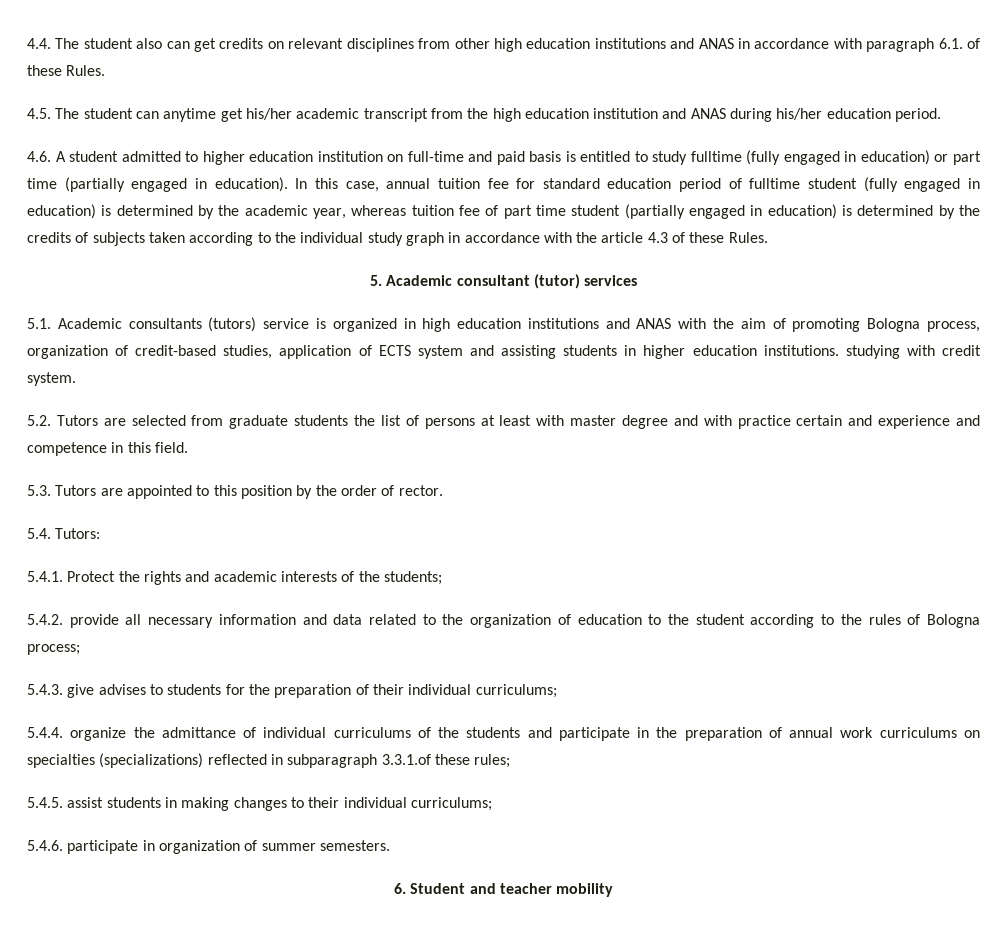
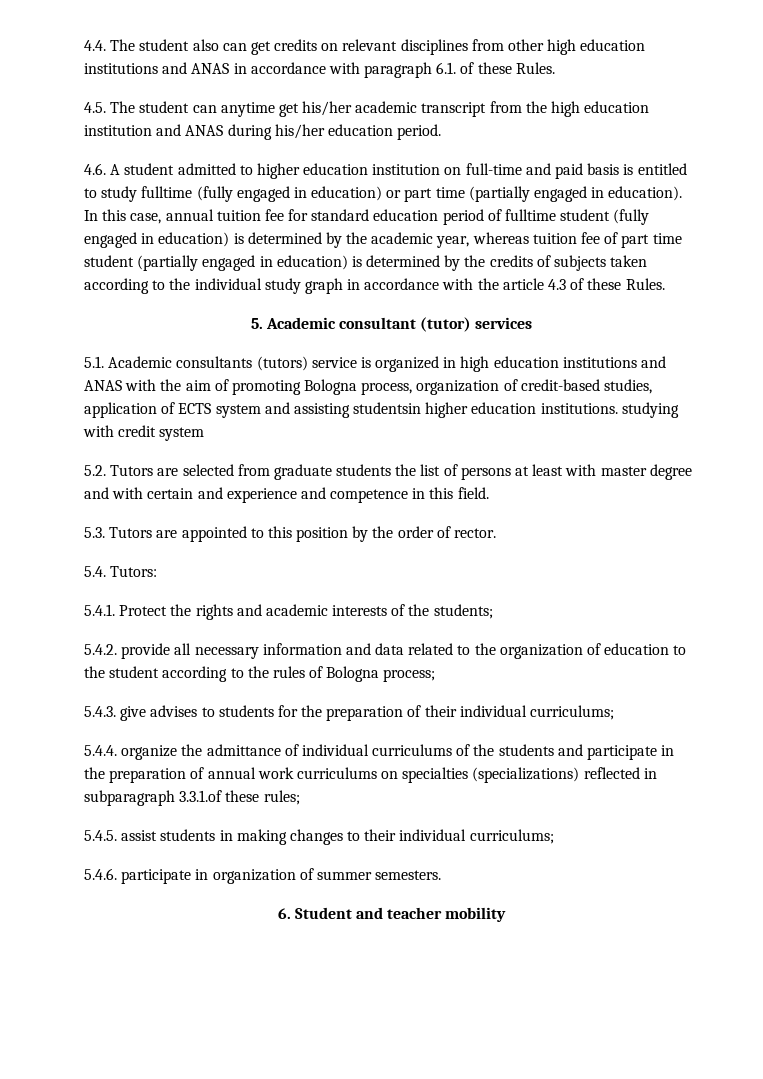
- 5.1. Academic consultants (tutors) service is organized in high education institutions and ANAS with the aim of promoting Bologna process, organization of credit-based studies, application of ECTS system and assisting students in higher education institutions. studying with credit system.
+ 5.1. Academic consultants (tutors) service is organized in high education institutions and ANAS with the aim of promoting Bologna process, organization of credit-based studies, application of ECTS system and assisting studentsin higher education institutions. studying with credit system
- 5.2. Tutors are selected from graduate students the list of persons at least with master degree and with practice certain and experience and competence in this field.
+ 5.2. Tutors are selected from graduate students the list of persons at least with master degree and with certain and experience and competence in this field.

